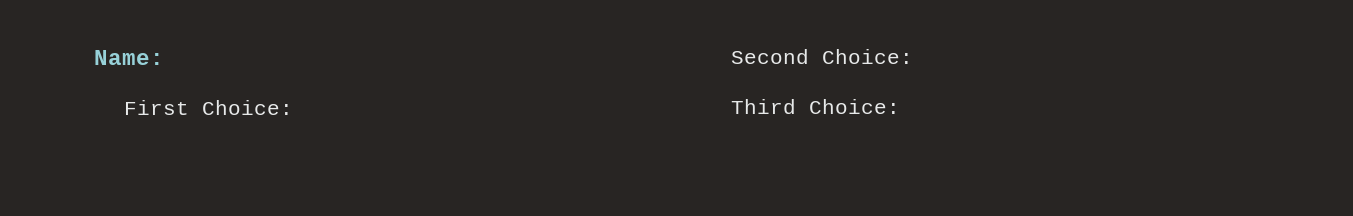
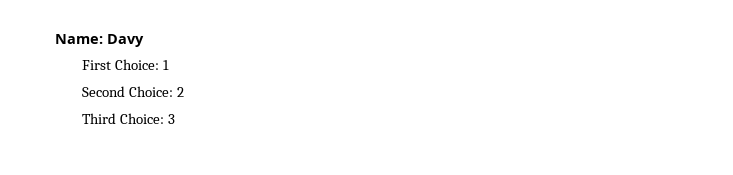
- Name:
+ Name: Davy
- First Choice:
+ First Choice: 1
- Second Choice:
+ Second Choice: 2
- Third Choice:
+ Third Choice: 3

